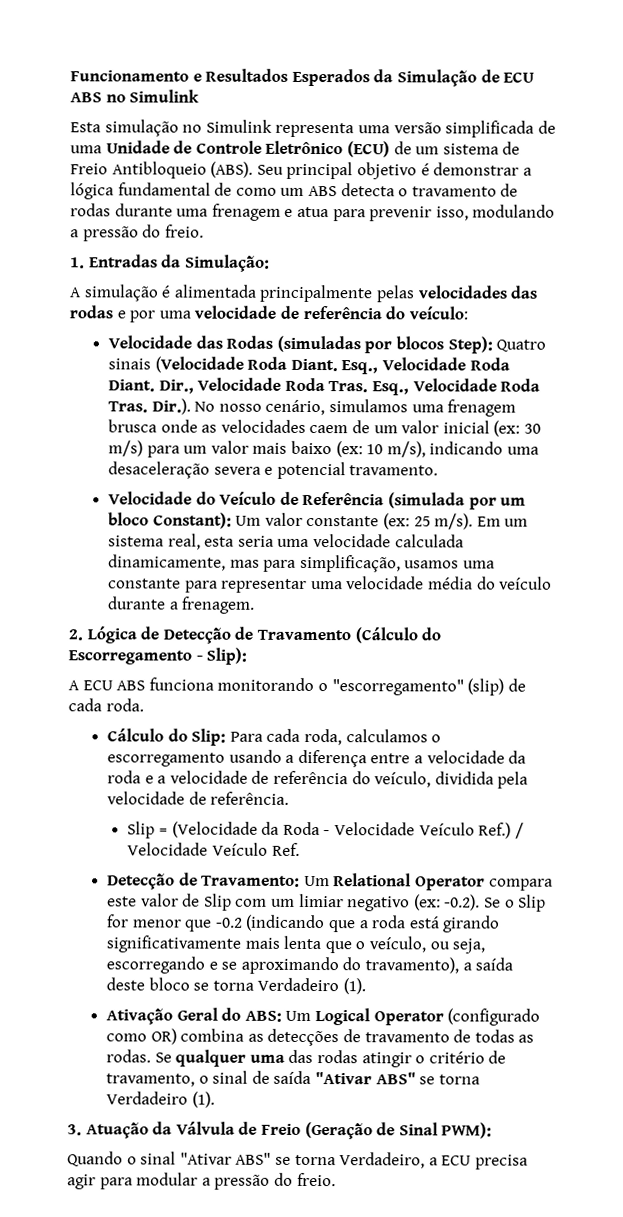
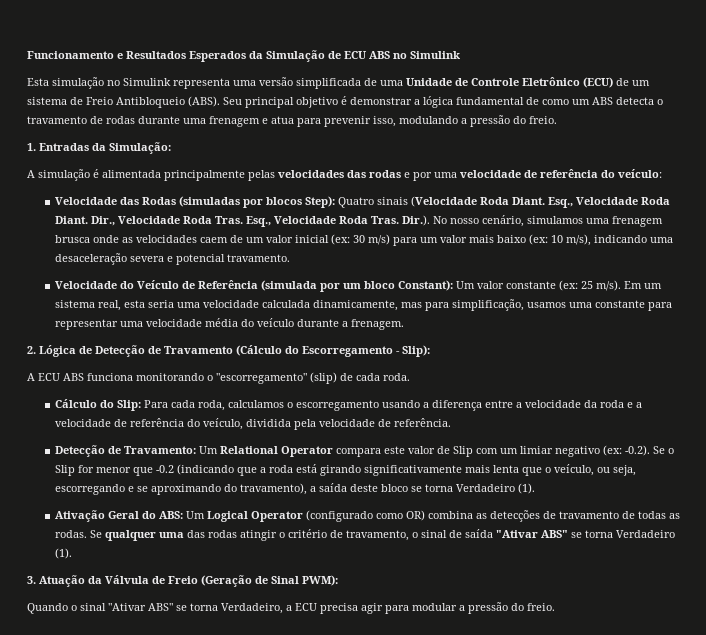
- Slip = (Velocidade da Roda - Velocidade Veículo Ref.) / Velocidade Veículo Ref.

